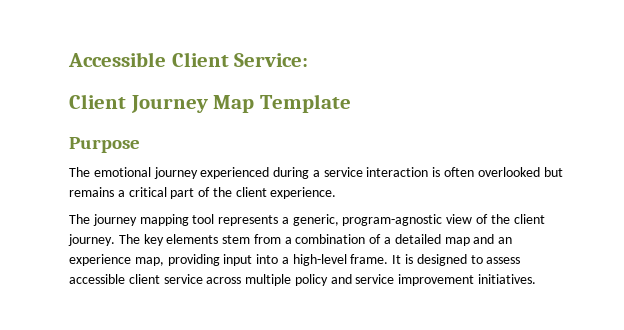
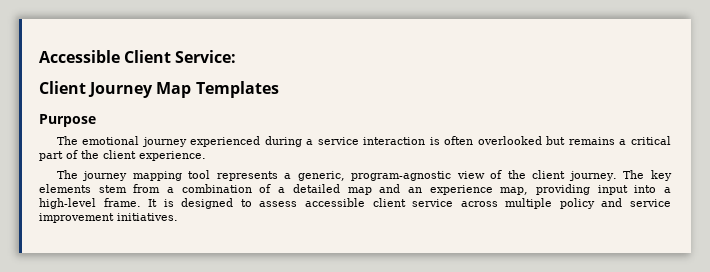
- Client Journey Map Template
+ Client Journey Map Templates

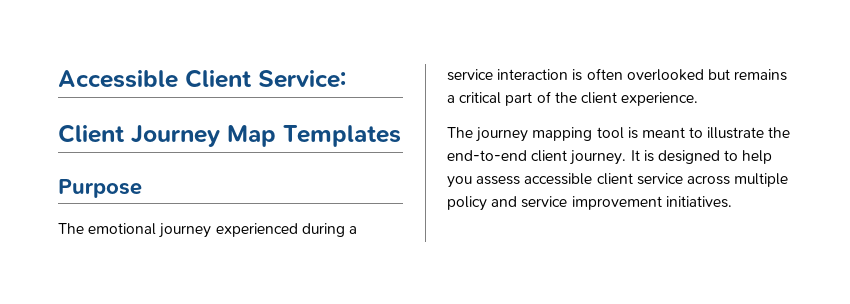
- The journey mapping tool represents a generic, program-agnostic view of the client journey. The key elements stem from a combination of a detailed map and an experience map, providing input into a high-level frame.
+ The journey mapping tool is meant to illustrate the end-to-end client journey.
- It is designed to assess accessible client service across multiple policy and service improvement initiatives.
+ It is designed to help you assess accessible client service across multiple policy and service improvement initiatives.

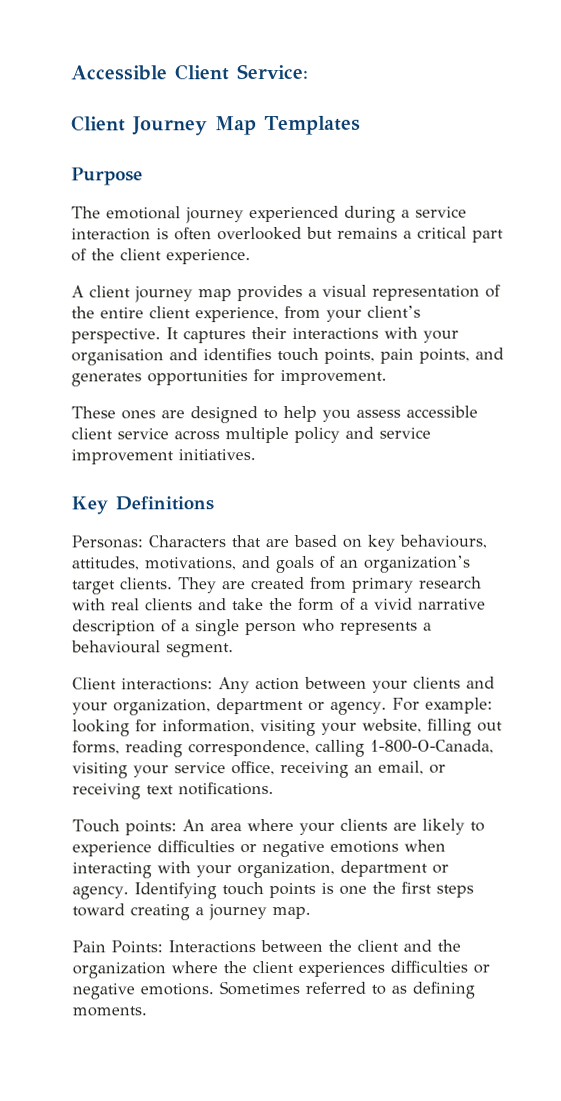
- The journey mapping tool is meant to illustrate the end-to-end client journey. It is designed to help you assess accessible client service across multiple policy and service improvement initiatives.
+ A client journey map provides a visual representation of the entire client experience, from your client’s perspective. It captures their interactions with your organisation and identifies touch points, pain points, and generates opportunities for improvement.
+ These ones are designed to help you assess accessible client service across multiple policy and service improvement initiatives.
+ Key Definitions
+ Personas: Characters that are based on key behaviours, attitudes, motivations, and goals of an organization’s target clients. They are created from primary research with real clients and take the form of a vivid narrative description of a single person who represents a behavioural segment.
+ Client interactions: Any action between your clients and your organization, department or agency. For example: looking for information, visiting your website, filling out forms, reading correspondence, calling 1-800-O-Canada, visiting your service office, receiving an email, or receiving text notifications.
+ Touch points: An area where your clients are likely to experience difficulties or negative emotions when interacting with your organization, department or agency. Identifying touch points is one the first steps toward creating a journey map.
+ Pain Points: Interactions between the client and the organization where the client experiences difficulties or negative emotions. Sometimes referred to as defining moments.

